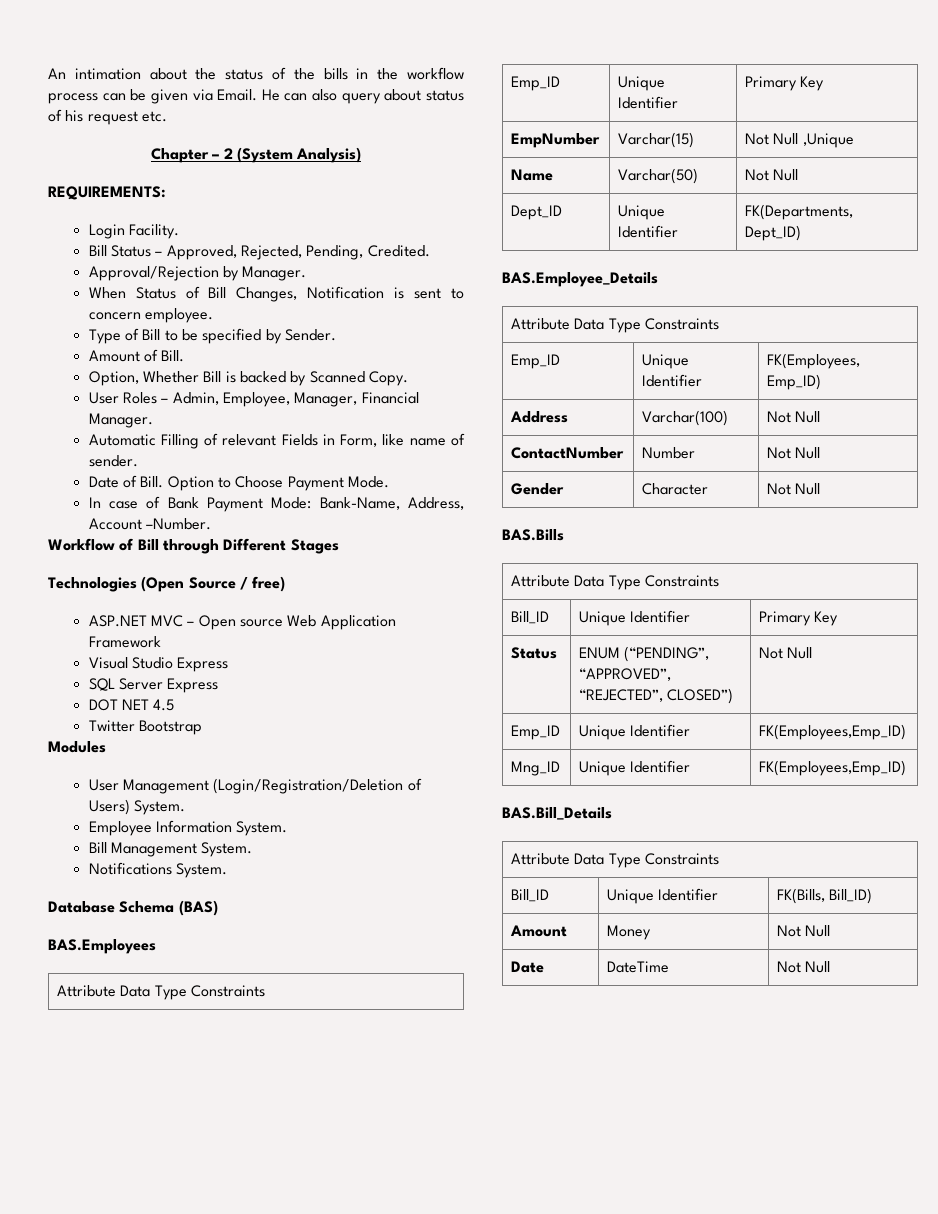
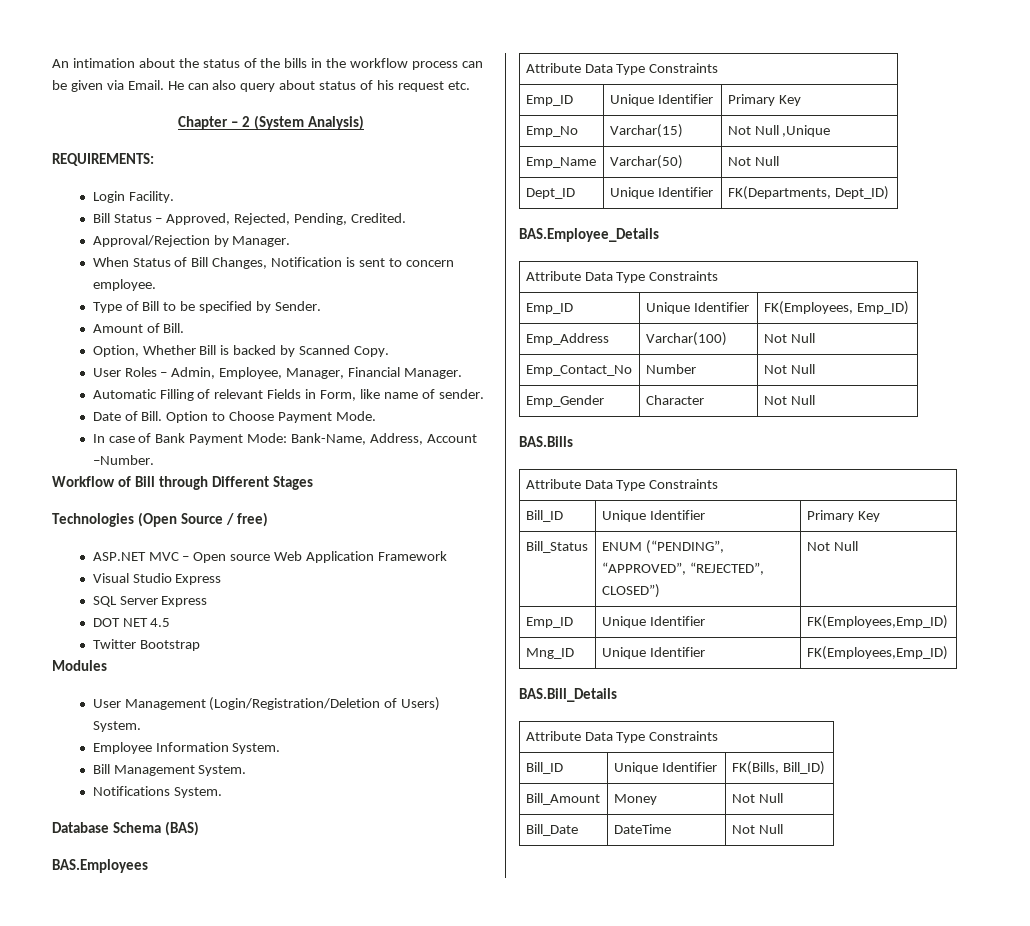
- EmpNumber | Varchar(15) | Not Null ,Unique
+ Emp_No | Varchar(15) | Not Null ,Unique
- Name | Varchar(50) | Not Null
+ Emp_Name | Varchar(50) | Not Null
- Address | Varchar(100) | Not Null
+ Emp_Address | Varchar(100) | Not Null
- ContactNumber | Number | Not Null
+ Emp_Contact_No | Number | Not Null
- Gender | Character | Not Null
+ Emp_Gender | Character | Not Null
- Status | ENUM (“PENDING”, “APPROVED”, “REJECTED”, CLOSED”) | Not Null
+ Bill_Status | ENUM (“PENDING”, “APPROVED”, “REJECTED”, CLOSED”) | Not Null
- Amount | Money | Not Null
+ Bill_Amount | Money | Not Null
- Date | DateTime | Not Null
+ Bill_Date | DateTime | Not Null

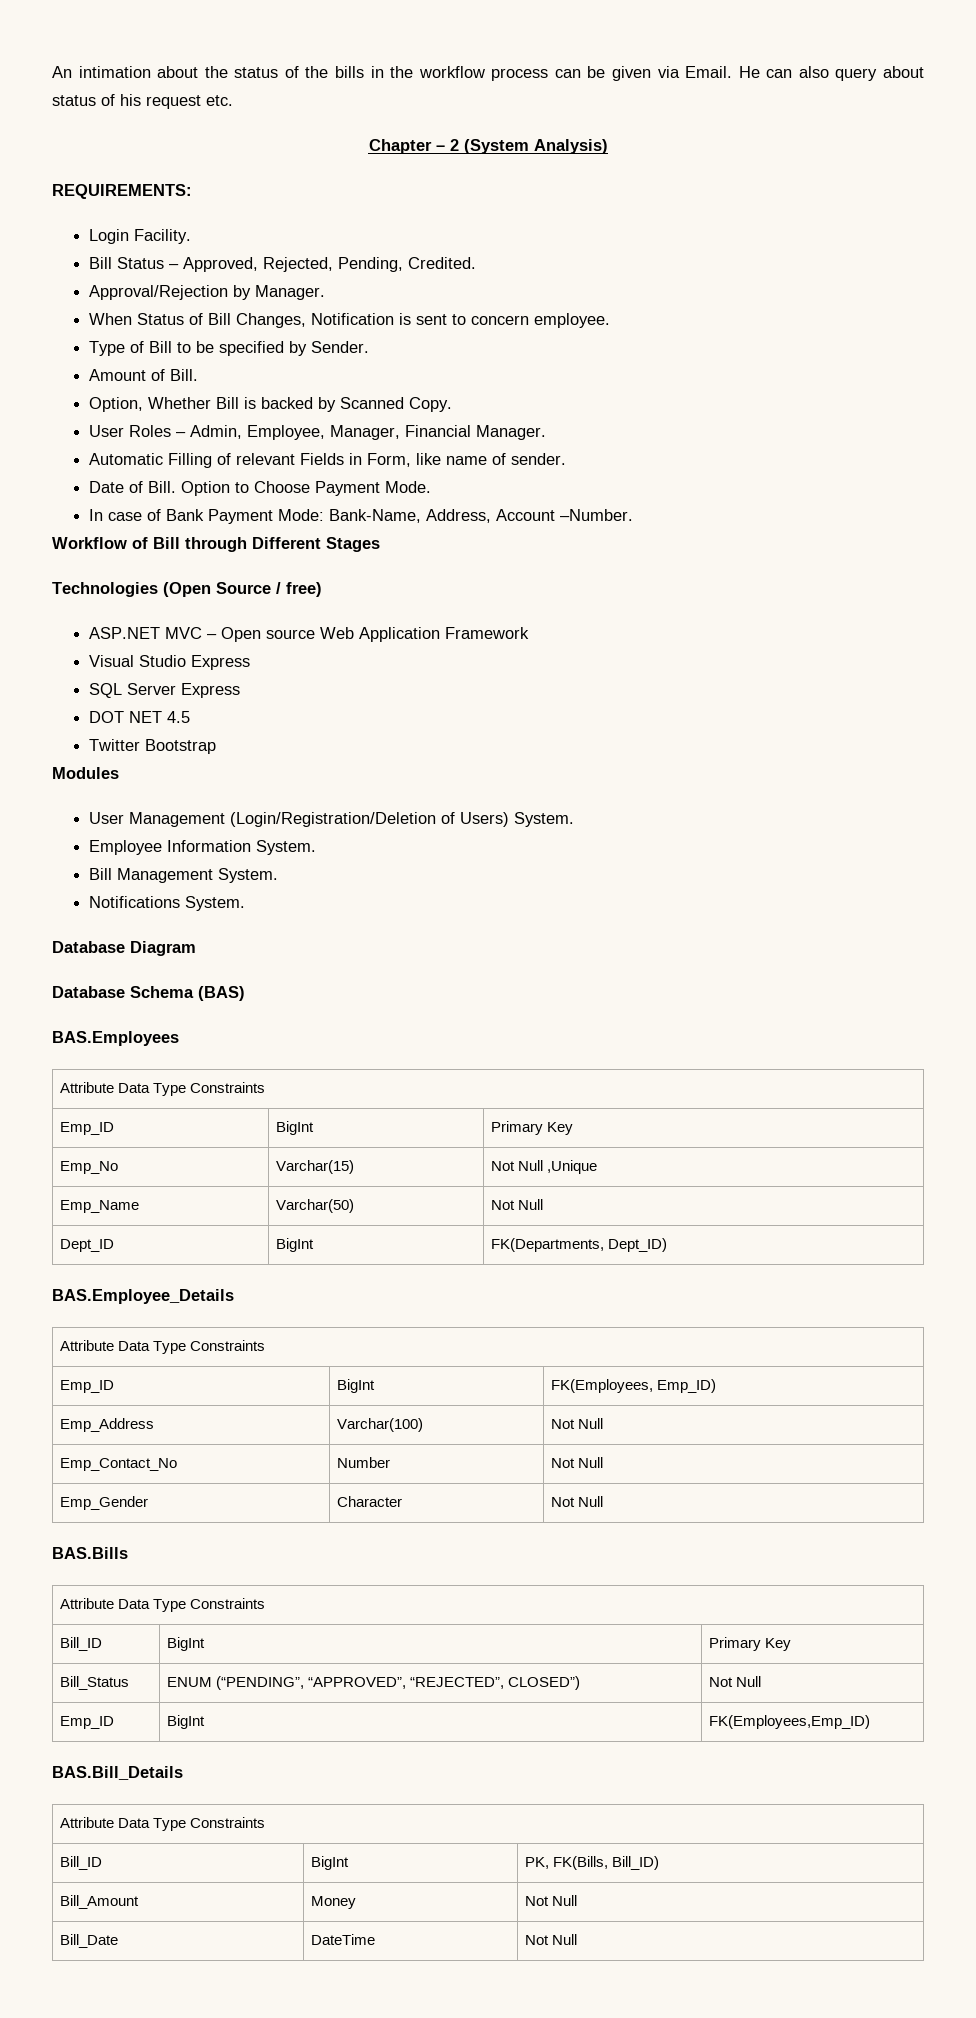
+ Database Diagram
- Emp_ID | Unique Identifier | Primary Key
+ Emp_ID | BigInt | Primary Key
- Dept_ID | Unique Identifier | FK(Departments, Dept_ID)
+ Dept_ID | BigInt | FK(Departments, Dept_ID)
- Emp_ID | Unique Identifier | FK(Employees, Emp_ID)
+ Emp_ID | BigInt | FK(Employees, Emp_ID)
- Bill_ID | Unique Identifier | Primary Key
+ Bill_ID | BigInt | Primary Key
- Emp_ID | Unique Identifier | FK(Employees,Emp_ID)
- Mng_ID | Unique Identifier | FK(Employees,Emp_ID)
+ Emp_ID | BigInt | FK(Employees,Emp_ID)
- Bill_ID | Unique Identifier | FK(Bills, Bill_ID)
+ Bill_ID | BigInt | PK, FK(Bills, Bill_ID)

